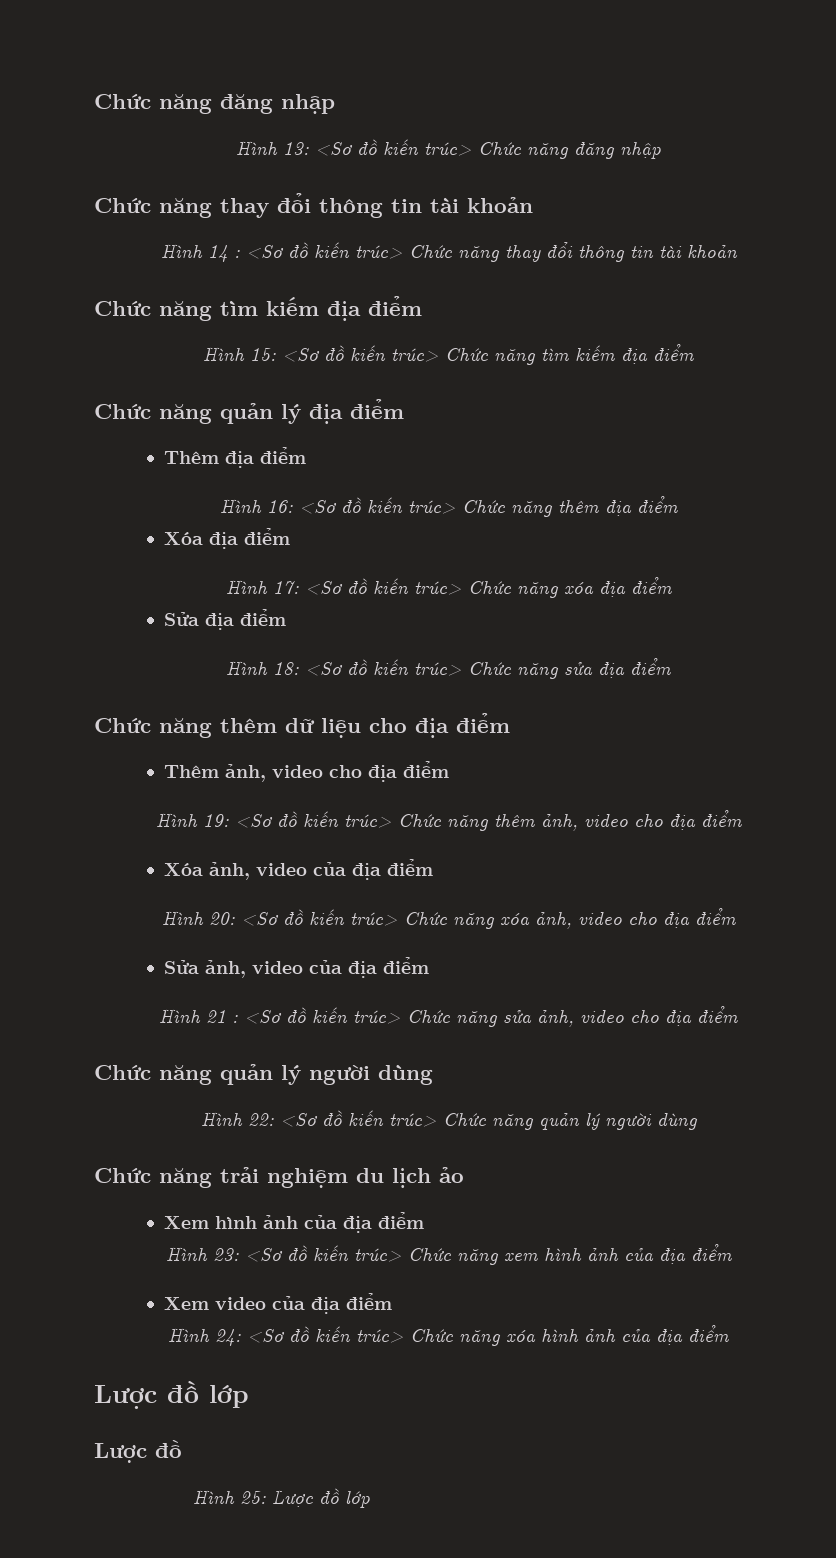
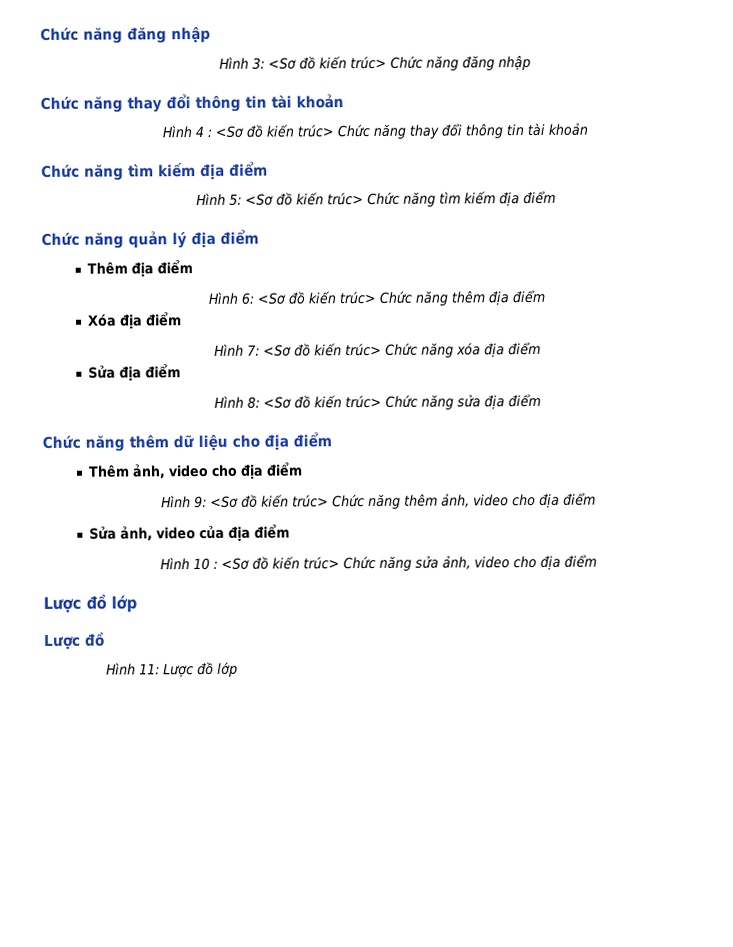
- Hình 13: <Sơ đồ kiến trúc> Chức năng đăng nhập
+ Hình 3: <Sơ đồ kiến trúc> Chức năng đăng nhập
- Hình 14 : <Sơ đồ kiến trúc> Chức năng thay đổi thông tin tài khoản
+ Hình 4 : <Sơ đồ kiến trúc> Chức năng thay đổi thông tin tài khoản
- Hình 15: <Sơ đồ kiến trúc> Chức năng tìm kiếm địa điểm
+ Hình 5: <Sơ đồ kiến trúc> Chức năng tìm kiếm địa điểm
- Hình 16: <Sơ đồ kiến trúc> Chức năng thêm địa điểm
+ Hình 6: <Sơ đồ kiến trúc> Chức năng thêm địa điểm
- Hình 17: <Sơ đồ kiến trúc> Chức năng xóa địa điểm
+ Hình 7: <Sơ đồ kiến trúc> Chức năng xóa địa điểm
- Hình 18: <Sơ đồ kiến trúc> Chức năng sửa địa điểm
+ Hình 8: <Sơ đồ kiến trúc> Chức năng sửa địa điểm
- Hình 19: <Sơ đồ kiến trúc> Chức năng thêm ảnh, video cho địa điểm
+ Hình 9: <Sơ đồ kiến trúc> Chức năng thêm ảnh, video cho địa điểm
- Xóa ảnh, video của địa điểm
- Hình 20: <Sơ đồ kiến trúc> Chức năng xóa ảnh, video cho địa điểm
- Hình 21 : <Sơ đồ kiến trúc> Chức năng sửa ảnh, video cho địa điểm
- Chức năng quản lý người dùng
- Hình 22: <Sơ đồ kiến trúc> Chức năng quản lý người dùng
- Chức năng trải nghiệm du lịch ảo
- Xem hình ảnh của địa điểm
- Hình 23: <Sơ đồ kiến trúc> Chức năng xem hình ảnh của địa điểm
- Xem video của địa điểm
- Hình 24: <Sơ đồ kiến trúc> Chức năng xóa hình ảnh của địa điểm
+ Hình 10 : <Sơ đồ kiến trúc> Chức năng sửa ảnh, video cho địa điểm
- Hình 25: Lược đồ lớp
+ Hình 11: Lược đồ lớp

